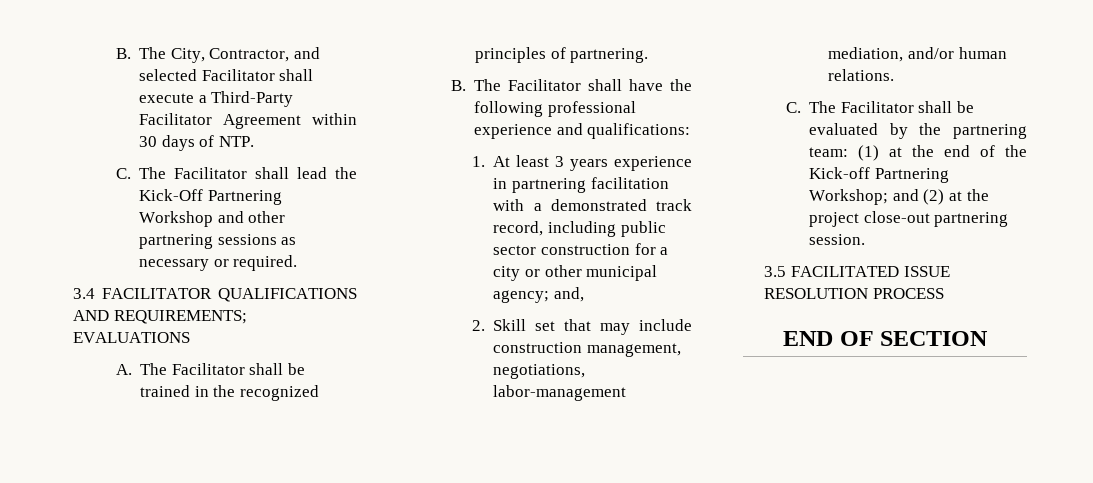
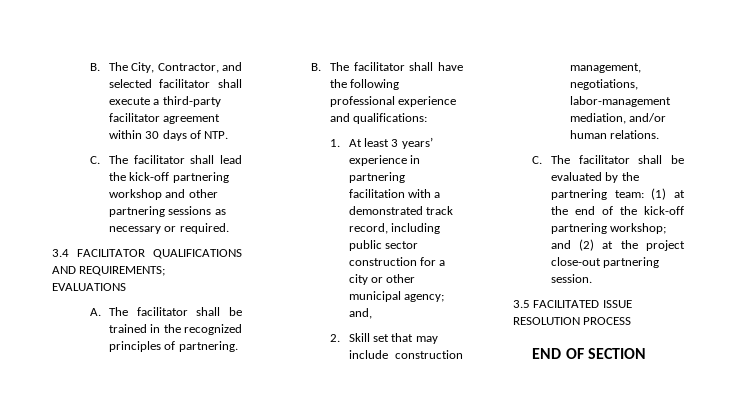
- B. The City, Contractor, and selected Facilitator shall execute a Third-Party Facilitator Agreement within 30 days of NTP.
+ B. The City, Contractor, and selected facilitator shall execute a third-party facilitator agreement within 30 days of NTP.
- C. The Facilitator shall lead the Kick-Off Partnering Workshop and other partnering sessions as necessary or required.
+ C. The facilitator shall lead the kick-off partnering workshop and other partnering sessions as necessary or required.
- A. The Facilitator shall be trained in the recognized principles of partnering.
+ A. The facilitator shall be trained in the recognized principles of partnering.
- B. The Facilitator shall have the following professional experience and qualifications:
+ B. The facilitator shall have the following professional experience and qualifications:
- 1. At least 3 years experience in partnering facilitation with a demonstrated track record, including public sector construction for a city or other municipal agency; and,
+ 1. At least 3 years’ experience in partnering facilitation with a demonstrated track record, including public sector construction for a city or other municipal agency; and,
- C. The Facilitator shall be evaluated by the partnering team: (1) at the end of the Kick-off Partnering Workshop; and (2) at the project close-out partnering session.
+ C. The facilitator shall be evaluated by the partnering team: (1) at the end of the kick-off partnering workshop; and (2) at the project close-out partnering session.

